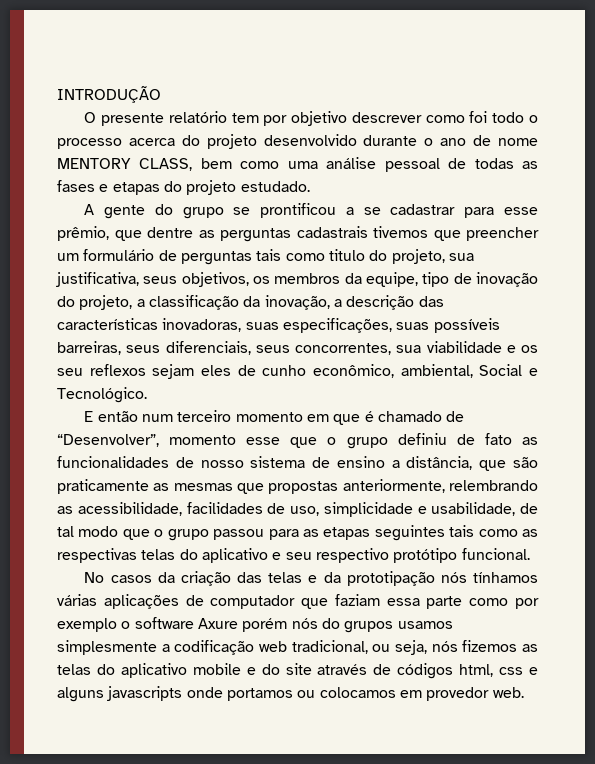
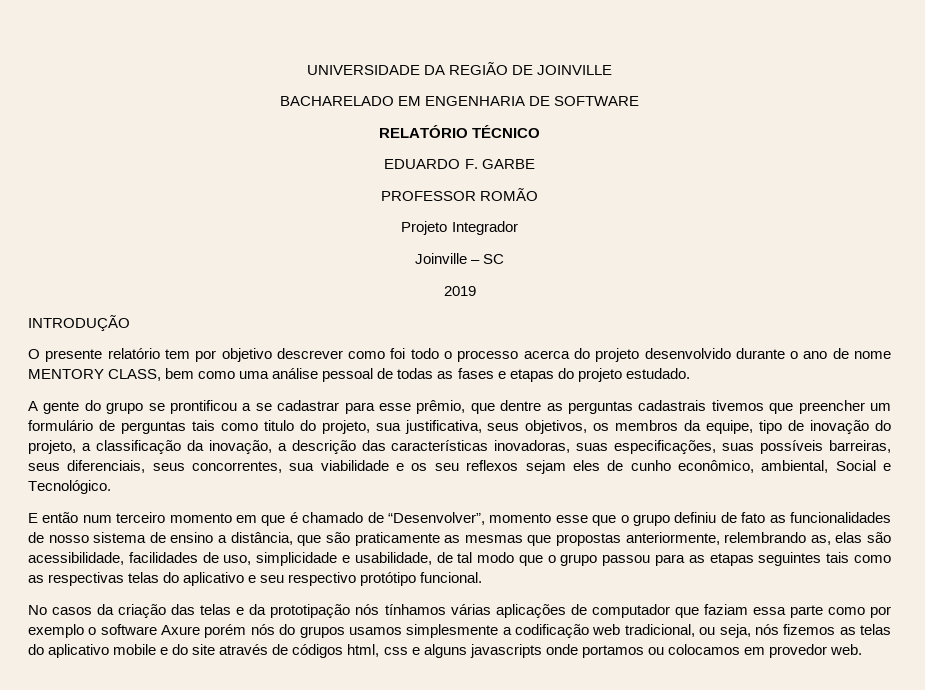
+ UNIVERSIDADE DA REGIÃO DE JOINVILLE
+ BACHARELADO EM ENGENHARIA DE SOFTWARE
+ RELATÓRIO TÉCNICO
+ EDUARDO F. GARBE
+ PROFESSOR ROMÃO
+ Projeto Integrador
+ Joinville – SC
+ 2019
- E então num terceiro momento em que é chamado de “Desenvolver”, momento esse que o grupo definiu de fato as funcionalidades de nosso sistema de ensino a distância, que são praticamente as mesmas que propostas anteriormente, relembrando as acessibilidade, facilidades de uso, simplicidade e usabilidade, de tal modo que o grupo passou para as etapas seguintes tais como as respectivas telas do aplicativo e seu respectivo protótipo funcional.
+ E então num terceiro momento em que é chamado de “Desenvolver”, momento esse que o grupo definiu de fato as funcionalidades de nosso sistema de ensino a distância, que são praticamente as mesmas que propostas anteriormente, relembrando as, elas são acessibilidade, facilidades de uso, simplicidade e usabilidade, de tal modo que o grupo passou para as etapas seguintes tais como as respectivas telas do aplicativo e seu respectivo protótipo funcional.

